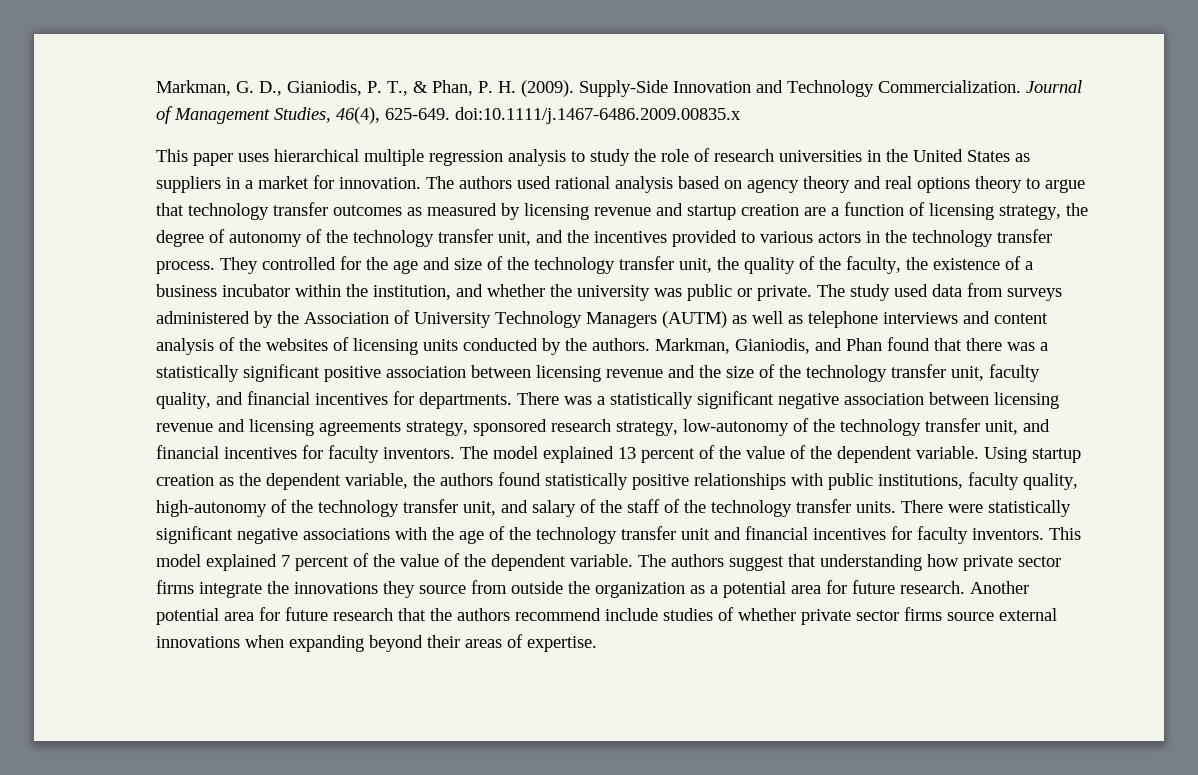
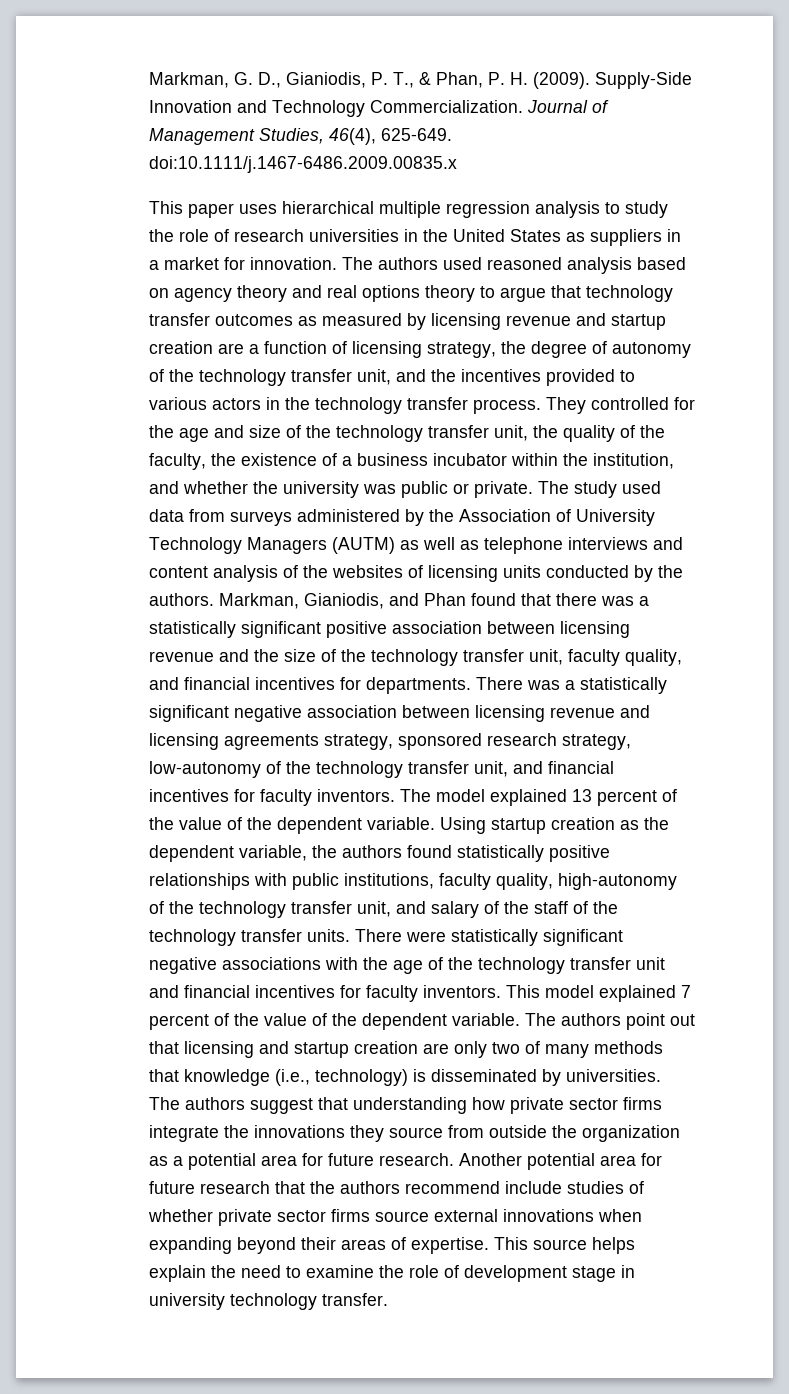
- The authors used rational analysis based on agency theory and real options theory to argue that technology transfer outcomes as measured by licensing revenue and startup creation are a function of licensing strategy, the degree of autonomy of the technology transfer unit, and the incentives provided to various actors in the technology transfer process.
+ The authors used reasoned analysis based on agency theory and real options theory to argue that technology transfer outcomes as measured by licensing revenue and startup creation are a function of licensing strategy, the degree of autonomy of the technology transfer unit, and the incentives provided to various actors in the technology transfer process.
- The authors suggest that understanding how private sector firms integrate the innovations they source from outside the organization as a potential area for future research.
+ The authors point out that licensing and startup creation are only two of many methods that knowledge (i.e., technology) is disseminated by universities. The authors suggest that understanding how private sector firms integrate the innovations they source from outside the organization as a potential area for future research.
+ This source helps explain the need to examine the role of development stage in university technology transfer.

